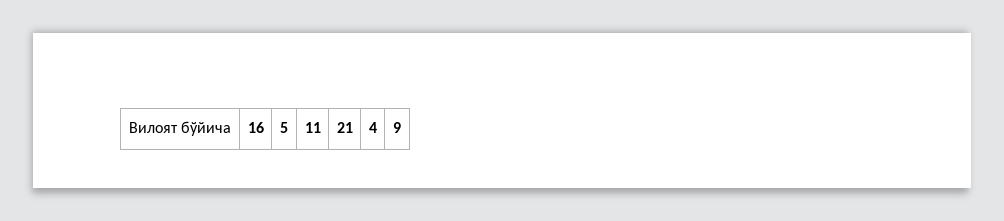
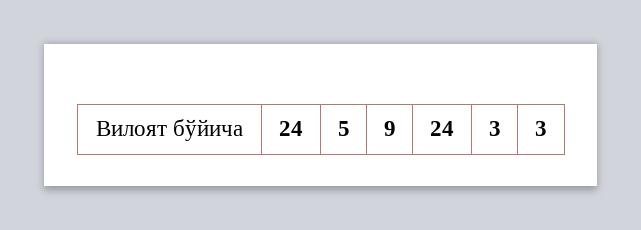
- Вилоят бўйича | 16 | 5 | 11 | 21 | 4 | 9
+ Вилоят бўйича | 24 | 5 | 9 | 24 | 3 | 3

